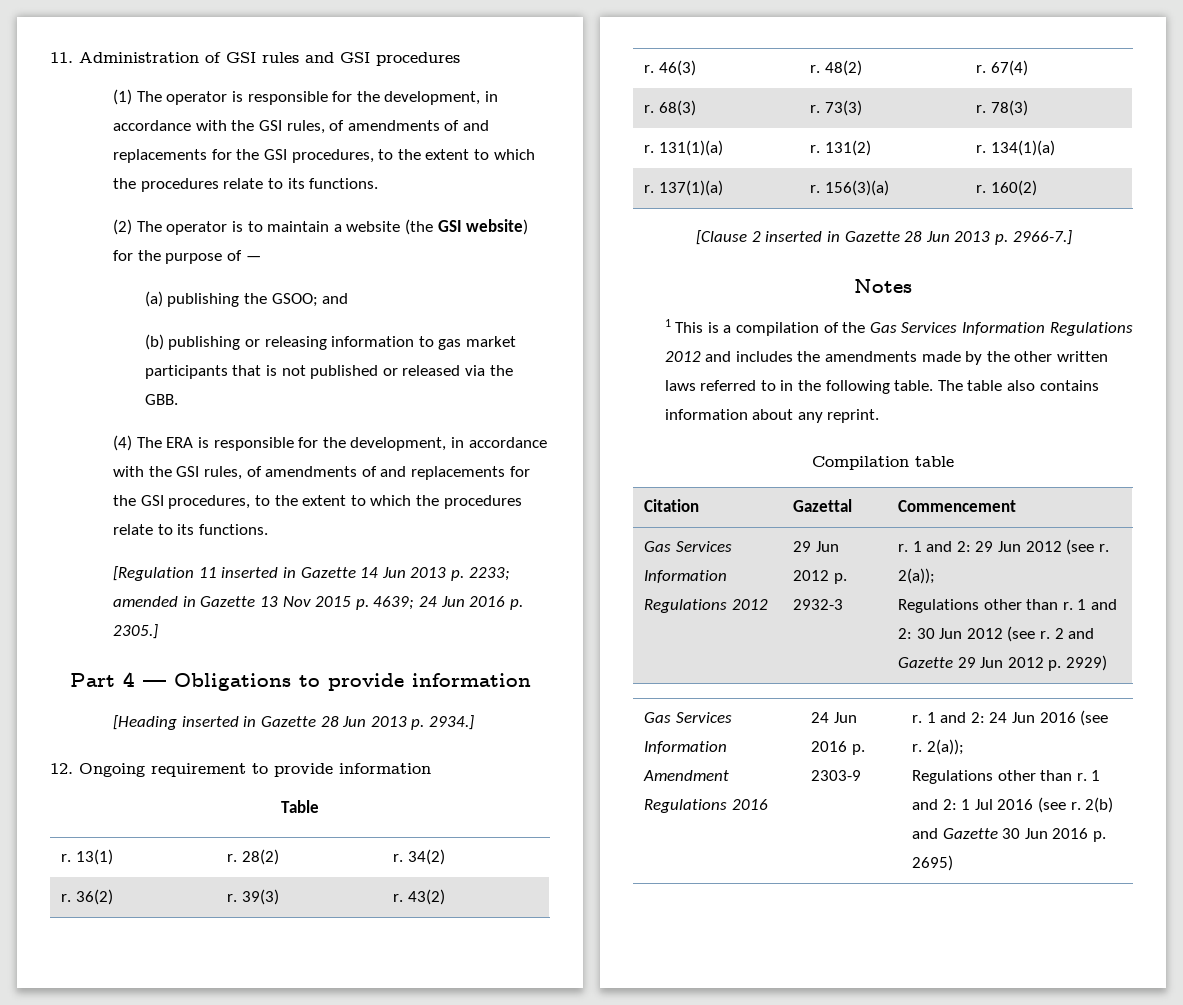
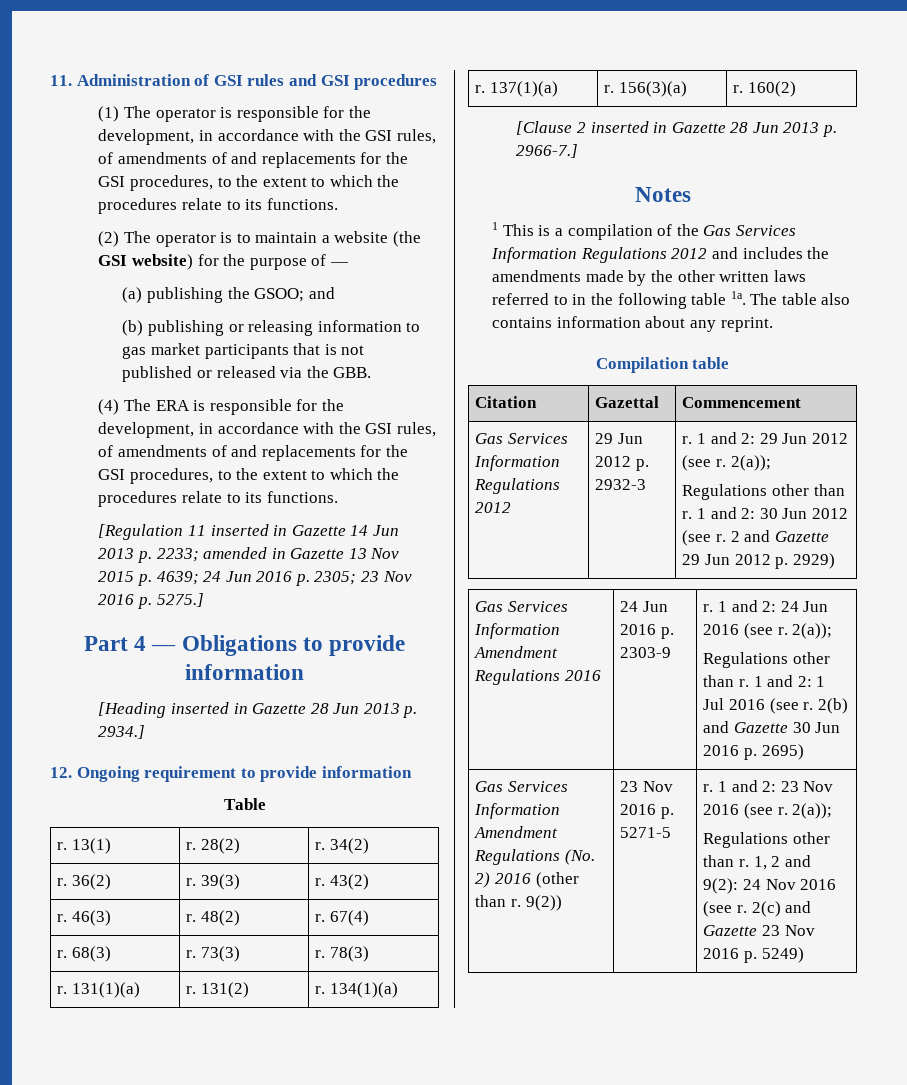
- [Regulation 11 inserted in Gazette 14 Jun 2013 p. 2233; amended in Gazette 13 Nov 2015 p. 4639; 24 Jun 2016 p. 2305.]
+ [Regulation 11 inserted in Gazette 14 Jun 2013 p. 2233; amended in Gazette 13 Nov 2015 p. 4639; 24 Jun 2016 p. 2305; 23 Nov 2016 p. 5275.]
- 1 This is a compilation of the Gas Services Information Regulations 2012 and includes the amendments made by the other written laws referred to in the following table.
+ 1 This is a compilation of the Gas Services Information Regulations 2012 and includes the amendments made by the other written laws referred to in the following table 1a.
+ Gas Services Information Amendment Regulations (No. 2) 2016 (other than r. 9(2)) | 23 Nov 2016 p. 5271-5 | r. 1 and 2: 23 Nov 2016 (see r. 2(a));
+ Regulations other than r. 1, 2 and 9(2): 24 Nov 2016 (see r. 2(c) and Gazette 23 Nov 2016 p. 5249)

